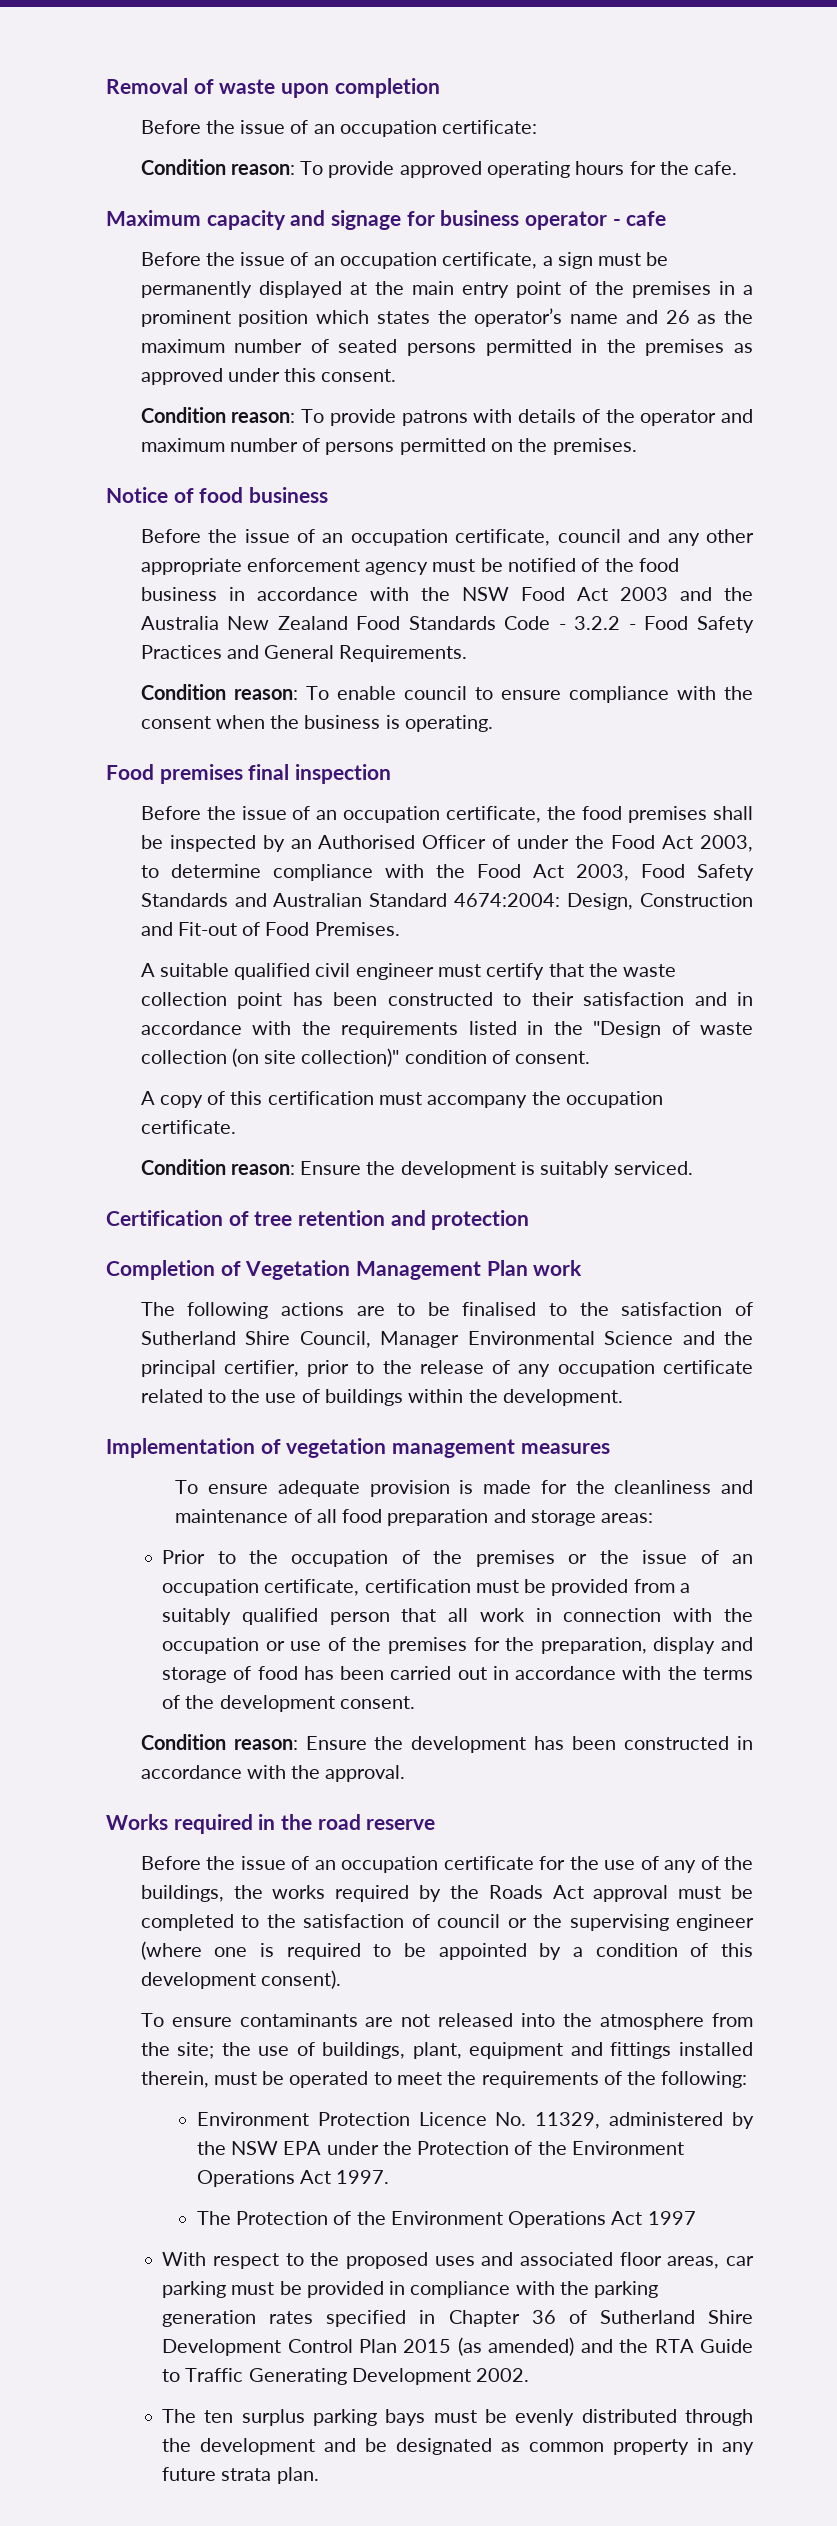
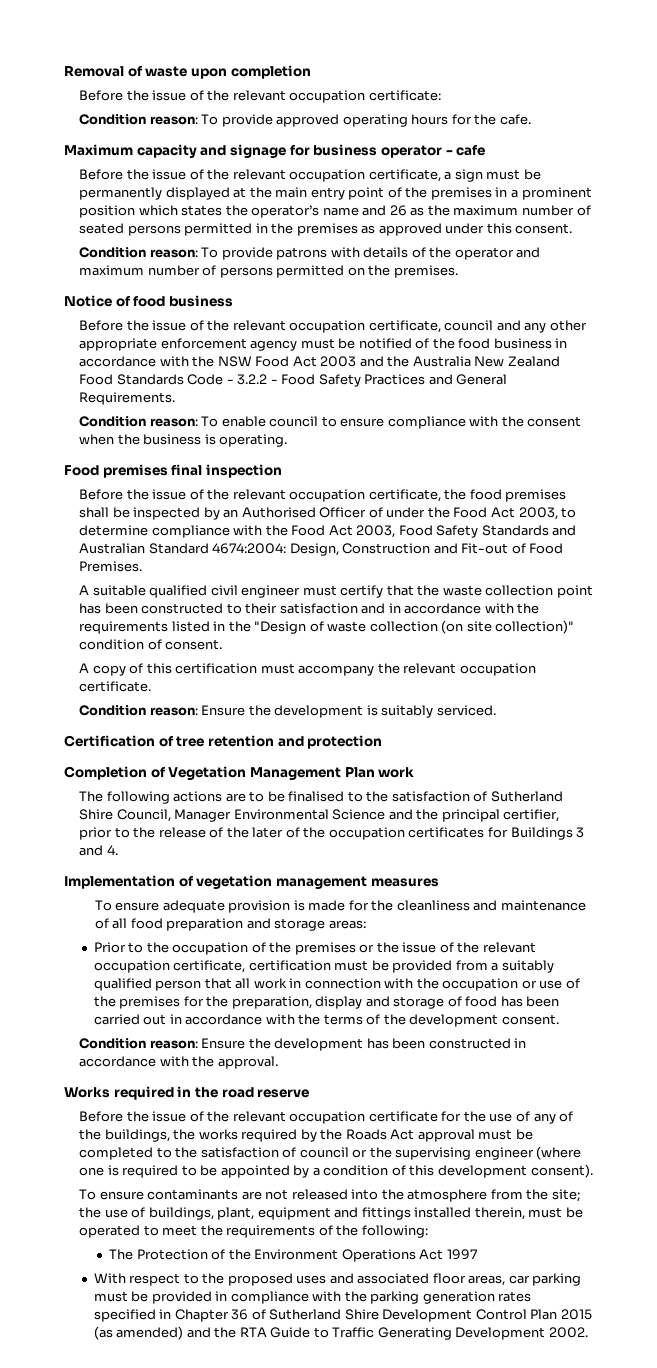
- Before the issue of an occupation certificate:
+ Before the issue of the relevant occupation certificate:
- Before the issue of an occupation certificate, a sign must be permanently displayed at the main entry point of the premises in a prominent position which states the operator’s name and 26 as the maximum number of seated persons permitted in the premises as approved under this consent.
+ Before the issue of the relevant occupation certificate, a sign must be permanently displayed at the main entry point of the premises in a prominent position which states the operator’s name and 26 as the maximum number of seated persons permitted in the premises as approved under this consent.
- Before the issue of an occupation certificate, council and any other appropriate enforcement agency must be notified of the food business in accordance with the NSW Food Act 2003 and the Australia New Zealand Food Standards Code - 3.2.2 - Food Safety Practices and General Requirements.
+ Before the issue of the relevant occupation certificate, council and any other appropriate enforcement agency must be notified of the food business in accordance with the NSW Food Act 2003 and the Australia New Zealand Food Standards Code - 3.2.2 - Food Safety Practices and General Requirements.
- Before the issue of an occupation certificate, the food premises shall be inspected by an Authorised Officer of under the Food Act 2003, to determine compliance with the Food Act 2003, Food Safety Standards and Australian Standard 4674:2004: Design, Construction and Fit-out of Food Premises.
+ Before the issue of the relevant occupation certificate, the food premises shall be inspected by an Authorised Officer of under the Food Act 2003, to determine compliance with the Food Act 2003, Food Safety Standards and Australian Standard 4674:2004: Design, Construction and Fit-out of Food Premises.
- A copy of this certification must accompany the occupation certificate.
+ A copy of this certification must accompany the relevant occupation certificate.
- The following actions are to be finalised to the satisfaction of Sutherland Shire Council, Manager Environmental Science and the principal certifier, prior to the release of any occupation certificate related to the use of buildings within the development.
+ The following actions are to be finalised to the satisfaction of Sutherland Shire Council, Manager Environmental Science and the principal certifier, prior to the release of the later of the occupation certificates for Buildings 3 and 4.
- Prior to the occupation of the premises or the issue of an occupation certificate, certification must be provided from a suitably qualified person that all work in connection with the occupation or use of the premises for the preparation, display and storage of food has been carried out in accordance with the terms of the development consent.
+ Prior to the occupation of the premises or the issue of the relevant occupation certificate, certification must be provided from a suitably qualified person that all work in connection with the occupation or use of the premises for the preparation, display and storage of food has been carried out in accordance with the terms of the development consent.
- Before the issue of an occupation certificate for the use of any of the buildings, the works required by the Roads Act approval must be completed to the satisfaction of council or the supervising engineer (where one is required to be appointed by a condition of this development consent).
+ Before the issue of the relevant occupation certificate for the use of any of the buildings, the works required by the Roads Act approval must be completed to the satisfaction of council or the supervising engineer (where one is required to be appointed by a condition of this development consent).
- Environment Protection Licence No. 11329, administered by the NSW EPA under the Protection of the Environment Operations Act 1997.
- The ten surplus parking bays must be evenly distributed through the development and be designated as common property in any future strata plan.

